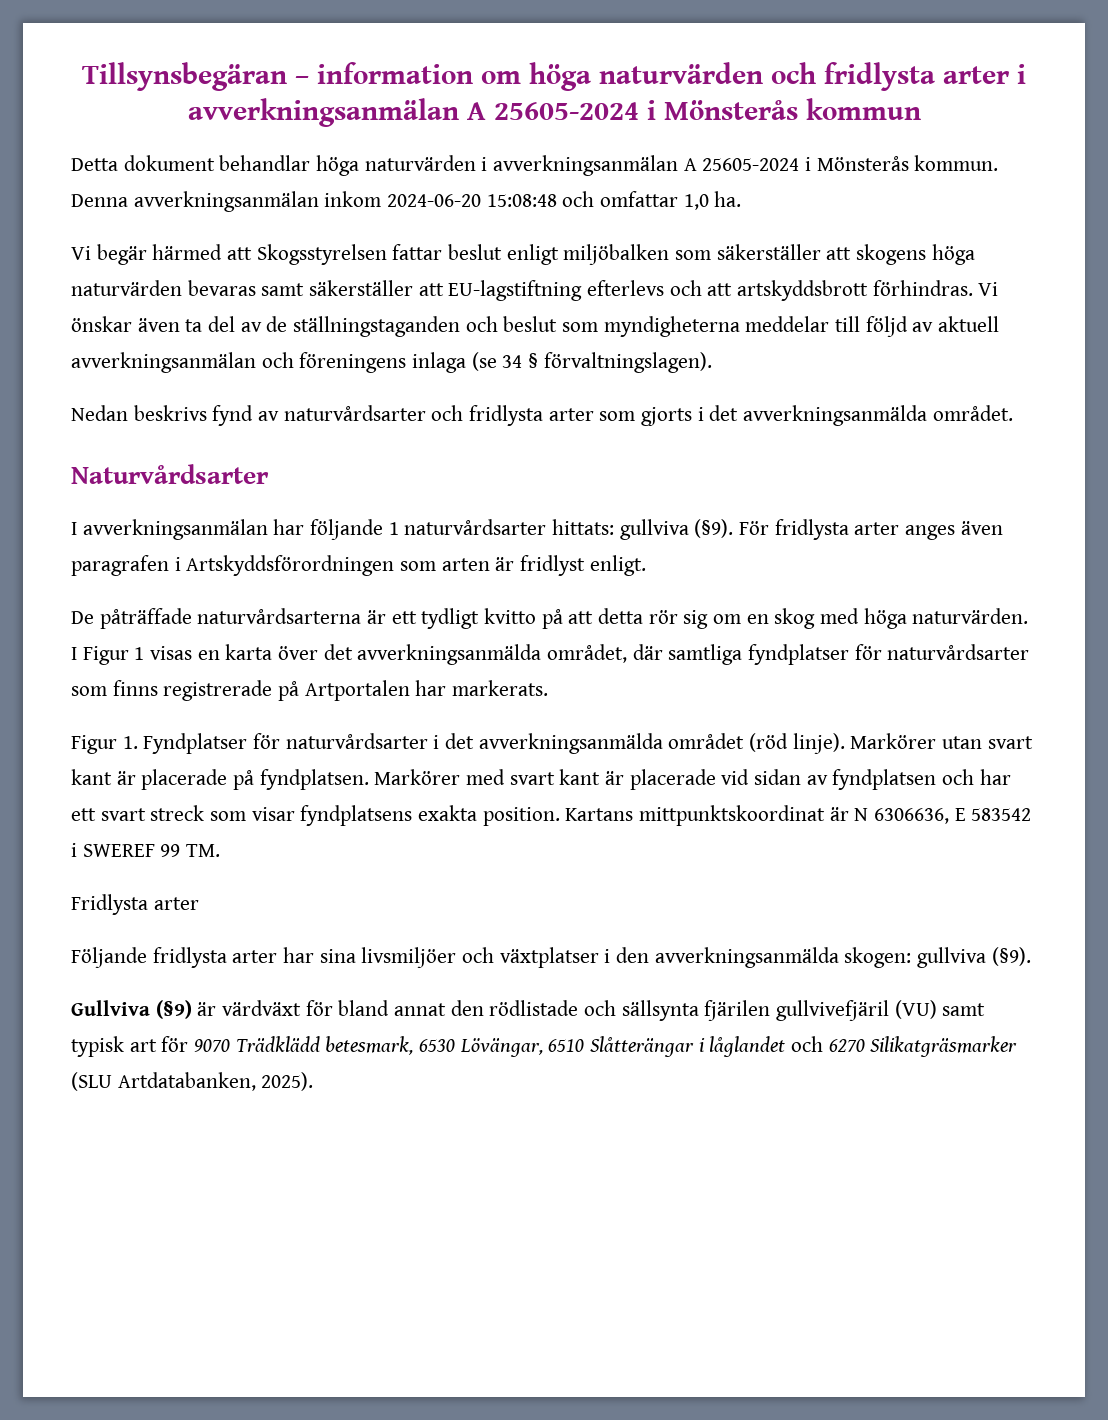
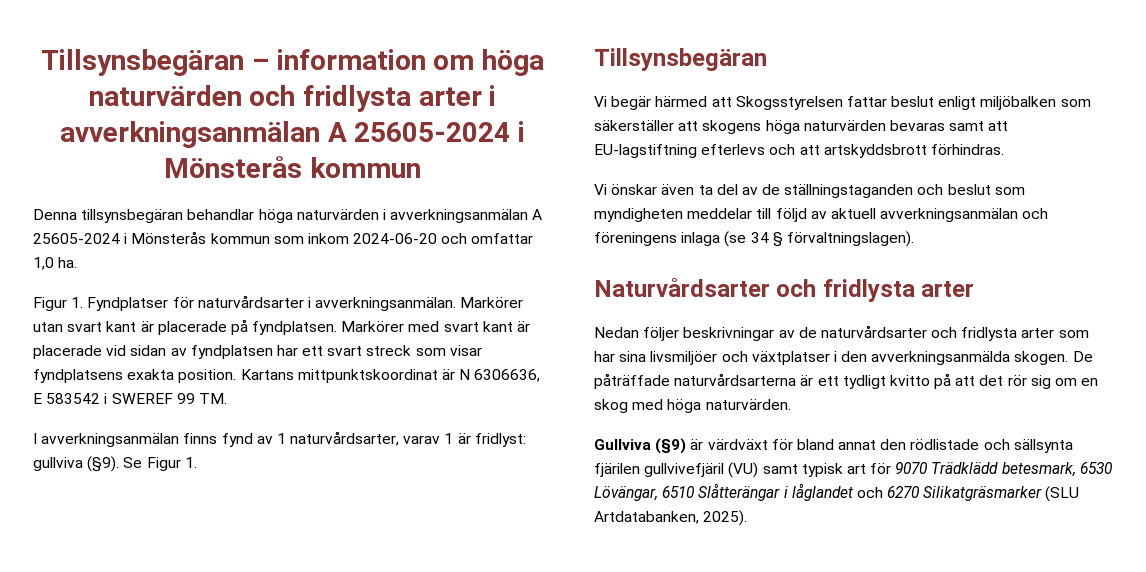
- Detta dokument behandlar höga naturvärden i avverkningsanmälan A 25605-2024 i Mönsterås kommun. Denna avverkningsanmälan inkom 2024-06-20 15:08:48 och omfattar 1,0 ha.
+ Denna tillsynsbegäran behandlar höga naturvärden i avverkningsanmälan A 25605-2024 i Mönsterås kommun som inkom 2024-06-20 och omfattar 1,0 ha.
- Vi begär härmed att Skogsstyrelsen fattar beslut enligt miljöbalken som säkerställer att skogens höga naturvärden bevaras samt säkerställer att EU-lagstiftning efterlevs och att artskyddsbrott förhindras. Vi önskar även ta del av de ställningstaganden och beslut som myndigheterna meddelar till följd av aktuell avverkningsanmälan och föreningens inlaga (se 34 § förvaltningslagen).
- Nedan beskrivs fynd av naturvårdsarter och fridlysta arter som gjorts i det avverkningsanmälda området.
- Naturvårdsarter
- I avverkningsanmälan har följande 1 naturvårdsarter hittats: gullviva (§9). För fridlysta arter anges även paragrafen i Artskyddsförordningen som arten är fridlyst enligt.
- De påträffade naturvårdsarterna är ett tydligt kvitto på att detta rör sig om en skog med höga naturvärden. I Figur 1 visas en karta över det avverkningsanmälda området, där samtliga fyndplatser för naturvårdsarter som finns registrerade på Artportalen har markerats.
- Figur 1. Fyndplatser för naturvårdsarter i det avverkningsanmälda området (röd linje).
+ Figur 1. Fyndplatser för naturvårdsarter i avverkningsanmälan.
- Markörer med svart kant är placerade vid sidan av fyndplatsen och har ett svart streck som visar fyndplatsens exakta position.
+ Markörer med svart kant är placerade vid sidan av fyndplatsen har ett svart streck som visar fyndplatsens exakta position.
- Fridlysta arter
- Följande fridlysta arter har sina livsmiljöer och växtplatser i den avverkningsanmälda skogen: gullviva (§9).
+ I avverkningsanmälan finns fynd av 1 naturvårdsarter, varav 1 är fridlyst: gullviva (§9). Se Figur 1.
+ Tillsynsbegäran
+ Vi begär härmed att Skogsstyrelsen fattar beslut enligt miljöbalken som säkerställer att skogens höga naturvärden bevaras samt att EU-lagstiftning efterlevs och att artskyddsbrott förhindras.
+ Vi önskar även ta del av de ställningstaganden och beslut som myndigheten meddelar till följd av aktuell avverkningsanmälan och föreningens inlaga (se 34 § förvaltningslagen).
+ Naturvårdsarter och fridlysta arter
+ Nedan följer beskrivningar av de naturvårdsarter och fridlysta arter som har sina livsmiljöer och växtplatser i den avverkningsanmälda skogen. De påträffade naturvårdsarterna är ett tydligt kvitto på att det rör sig om en skog med höga naturvärden.

